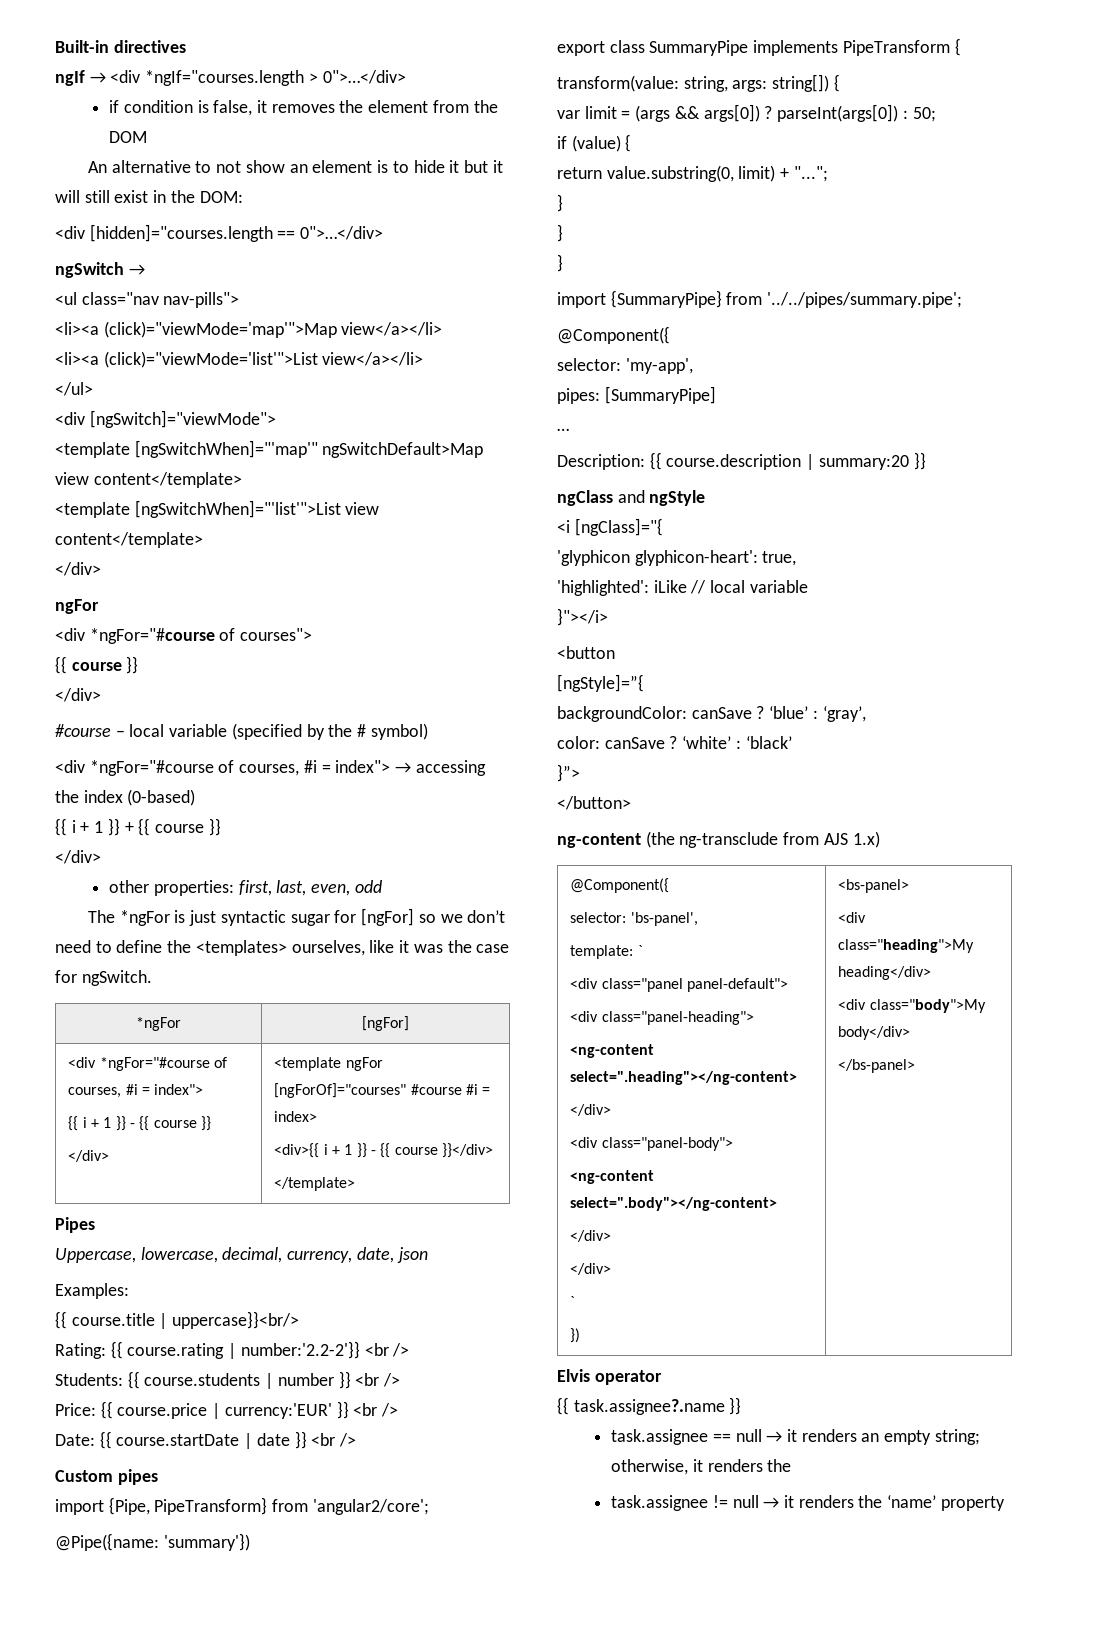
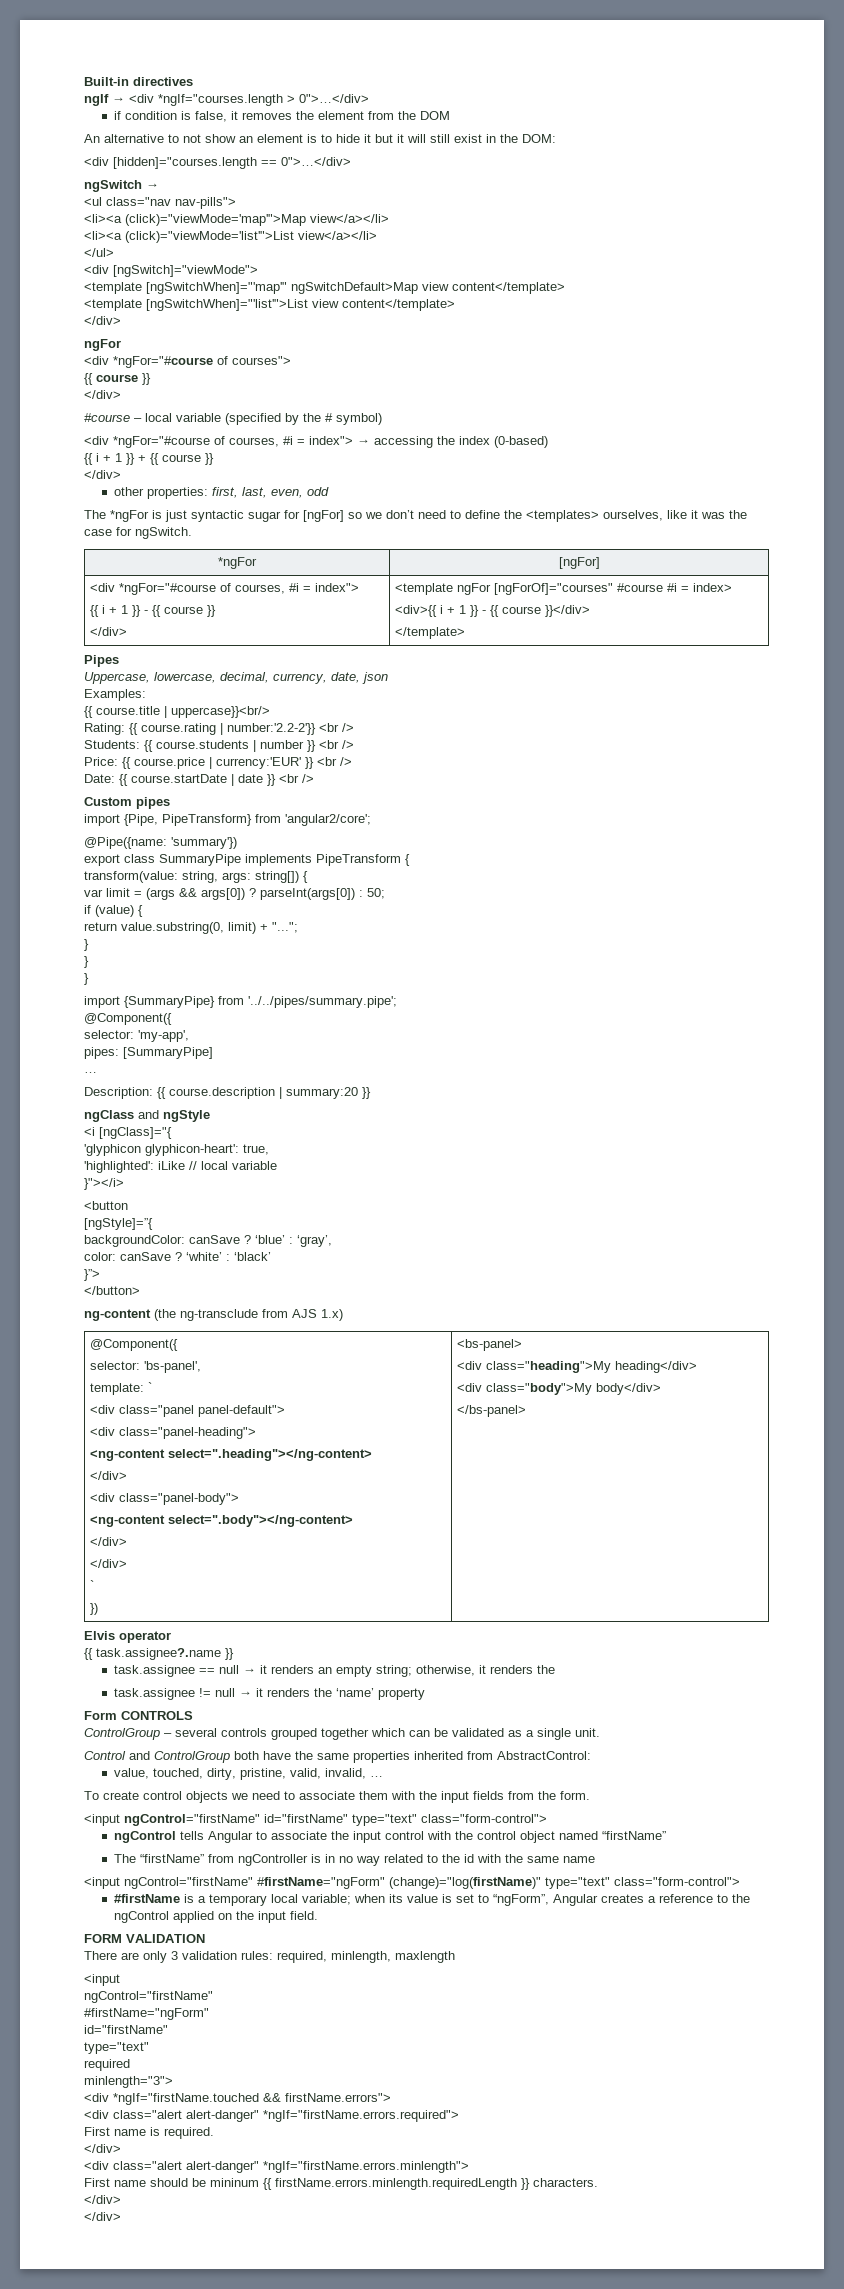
+ Form CONTROLS
+ ControlGroup – several controls grouped together which can be validated as a single unit.
+ Control and ControlGroup both have the same properties inherited from AbstractControl:
+ value, touched, dirty, pristine, valid, invalid, …
+ To create control objects we need to associate them with the input fields from the form.
+ <input ngControl="firstName" id="firstName" type="text" class="form-control">
+ ngControl tells Angular to associate the input control with the control object named “firstName”
+ The “firstName” from ngController is in no way related to the id with the same name
+ <input ngControl="firstName" #firstName="ngForm" (change)="log(firstName)" type="text" class="form-control">
+ #firstName is a temporary local variable; when its value is set to “ngForm”, Angular creates a reference to the ngControl applied on the input field.
+ FORM VALIDATION
+ There are only 3 validation rules: required, minlength, maxlength
+ <input
+ ngControl="firstName"
+ #firstName="ngForm"
+ id="firstName"
+ type="text"
+ required
+ minlength="3">
+ <div *ngIf="firstName.touched && firstName.errors">
+ <div class="alert alert-danger" *ngIf="firstName.errors.required">
+ First name is required.
+ </div>
+ <div class="alert alert-danger" *ngIf="firstName.errors.minlength">
+ First name should be mininum {{ firstName.errors.minlength.requiredLength }} characters.
+ </div>
+ </div>

